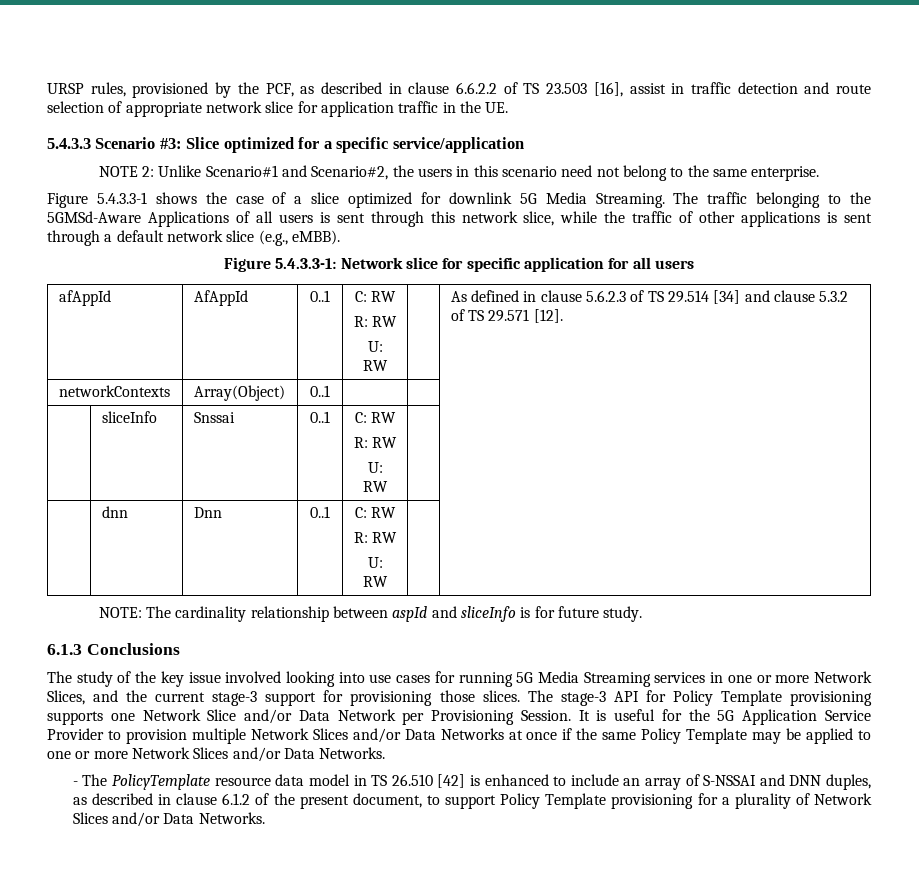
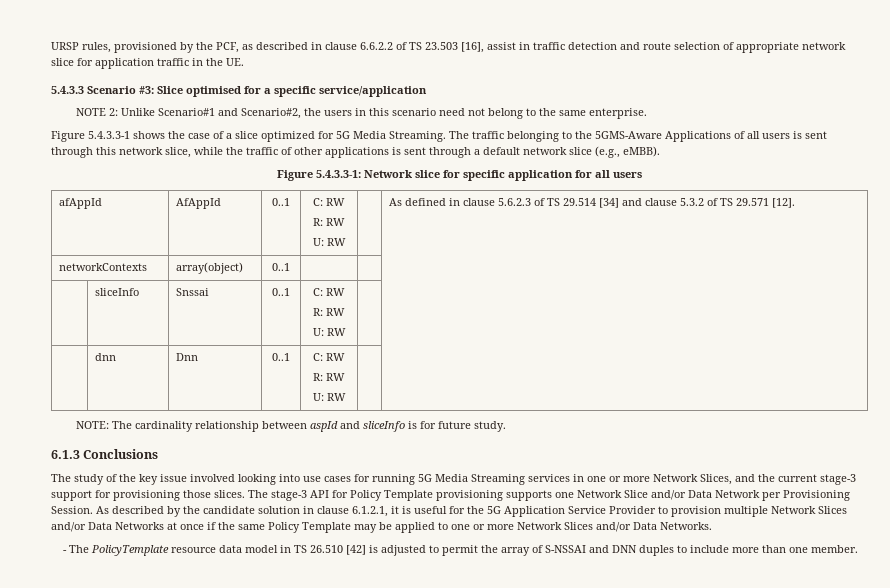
- 5.4.3.3 Scenario #3: Slice optimized for a specific service/application
+ 5.4.3.3 Scenario #3: Slice optimised for a specific service/application
- Figure 5.4.3.3-1 shows the case of a slice optimized for downlink 5G Media Streaming.
+ Figure 5.4.3.3-1 shows the case of a slice optimized for 5G Media Streaming.
- The traffic belonging to the 5GMSd-Aware Applications of all users is sent through this network slice, while the traffic of other applications is sent through a default network slice (e.g., eMBB).
+ The traffic belonging to the 5GMS-Aware Applications of all users is sent through this network slice, while the traffic of other applications is sent through a default network slice (e.g., eMBB).
- networkContexts | Array(Object) | 0..1 | | |
+ networkContexts | array(object) | 0..1 | | |
- It is useful for the 5G Application Service Provider to provision multiple Network Slices and/or Data Networks at once if the same Policy Template may be applied to one or more Network Slices and/or Data Networks.
+ As described by the candidate solution in clause 6.1.2.1, it is useful for the 5G Application Service Provider to provision multiple Network Slices and/or Data Networks at once if the same Policy Template may be applied to one or more Network Slices and/or Data Networks.
- - The PolicyTemplate resource data model in TS 26.510 [42] is enhanced to include an array of S-NSSAI and DNN duples, as described in clause 6.1.2 of the present document, to support Policy Template provisioning for a plurality of Network Slices and/or Data Networks.
+ - The PolicyTemplate resource data model in TS 26.510 [42] is adjusted to permit the array of S-NSSAI and DNN duples to include more than one member.

